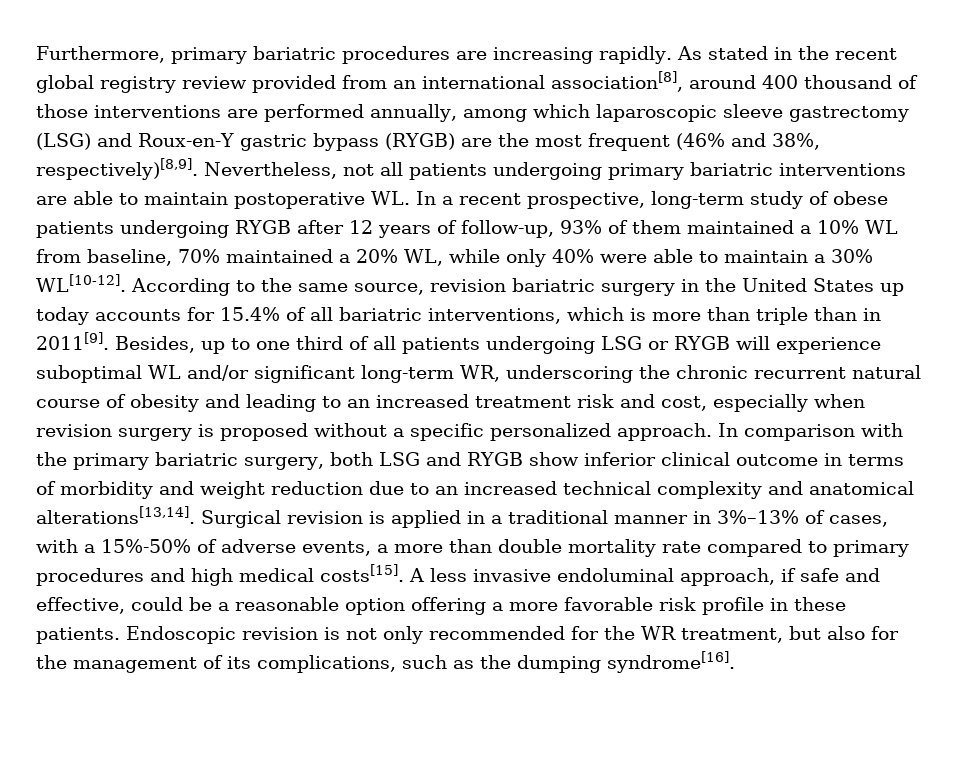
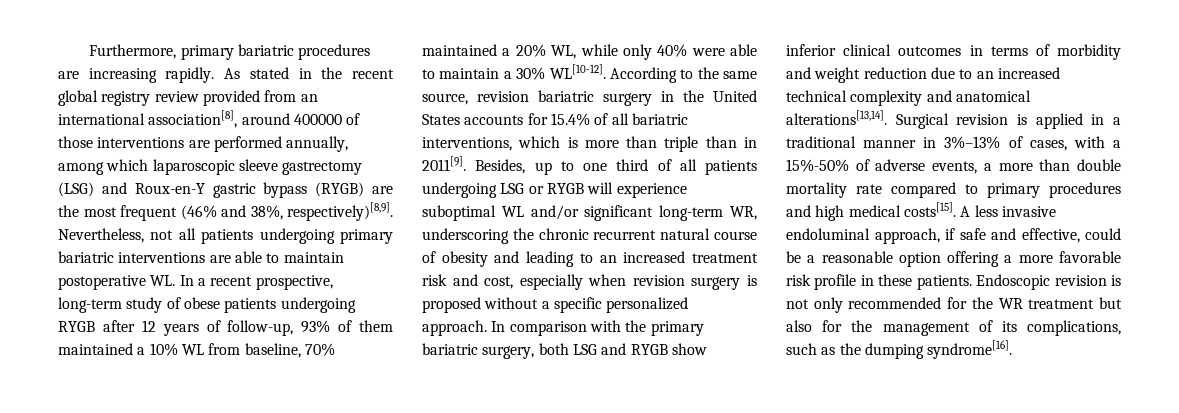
- As stated in the recent global registry review provided from an international association[8], around 400 thousand of those interventions are performed annually, among which laparoscopic sleeve gastrectomy (LSG) and Roux-en-Y gastric bypass (RYGB) are the most frequent (46% and 38%, respectively)[8,9].
+ As stated in the recent global registry review provided from an international association[8], around 400000 of those interventions are performed annually, among which laparoscopic sleeve gastrectomy (LSG) and Roux-en-Y gastric bypass (RYGB) are the most frequent (46% and 38%, respectively)[8,9].
- According to the same source, revision bariatric surgery in the United States up today accounts for 15.4% of all bariatric interventions, which is more than triple than in 2011[9].
+ According to the same source, revision bariatric surgery in the United States accounts for 15.4% of all bariatric interventions, which is more than triple than in 2011[9].
- In comparison with the primary bariatric surgery, both LSG and RYGB show inferior clinical outcome in terms of morbidity and weight reduction due to an increased technical complexity and anatomical alterations[13,14].
+ In comparison with the primary bariatric surgery, both LSG and RYGB show inferior clinical outcomes in terms of morbidity and weight reduction due to an increased technical complexity and anatomical alterations[13,14].
- Endoscopic revision is not only recommended for the WR treatment, but also for the management of its complications, such as the dumping syndrome[16].
+ Endoscopic revision is not only recommended for the WR treatment but also for the management of its complications, such as the dumping syndrome[16].

